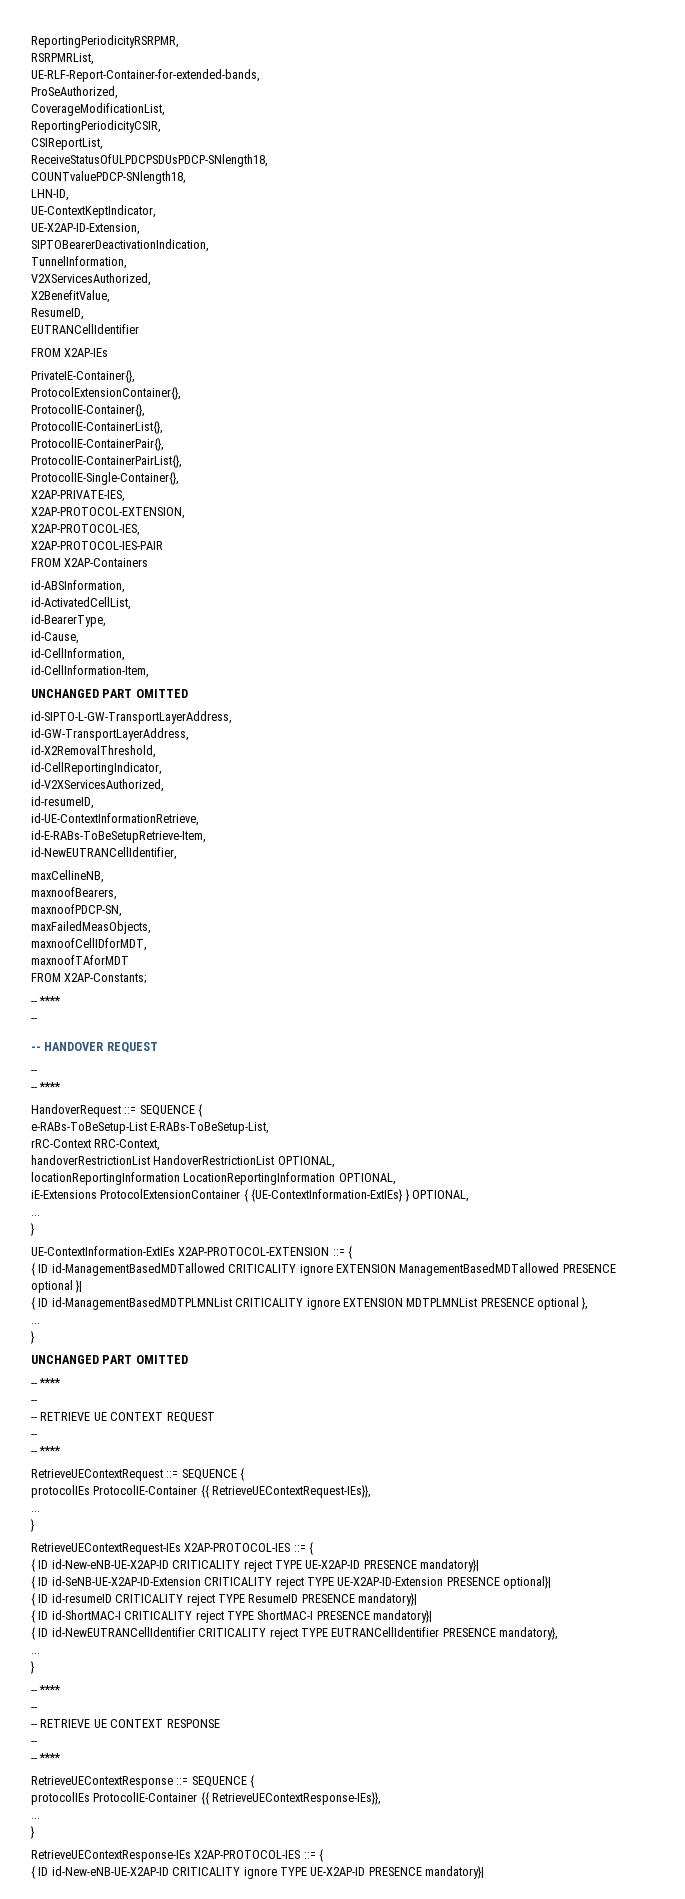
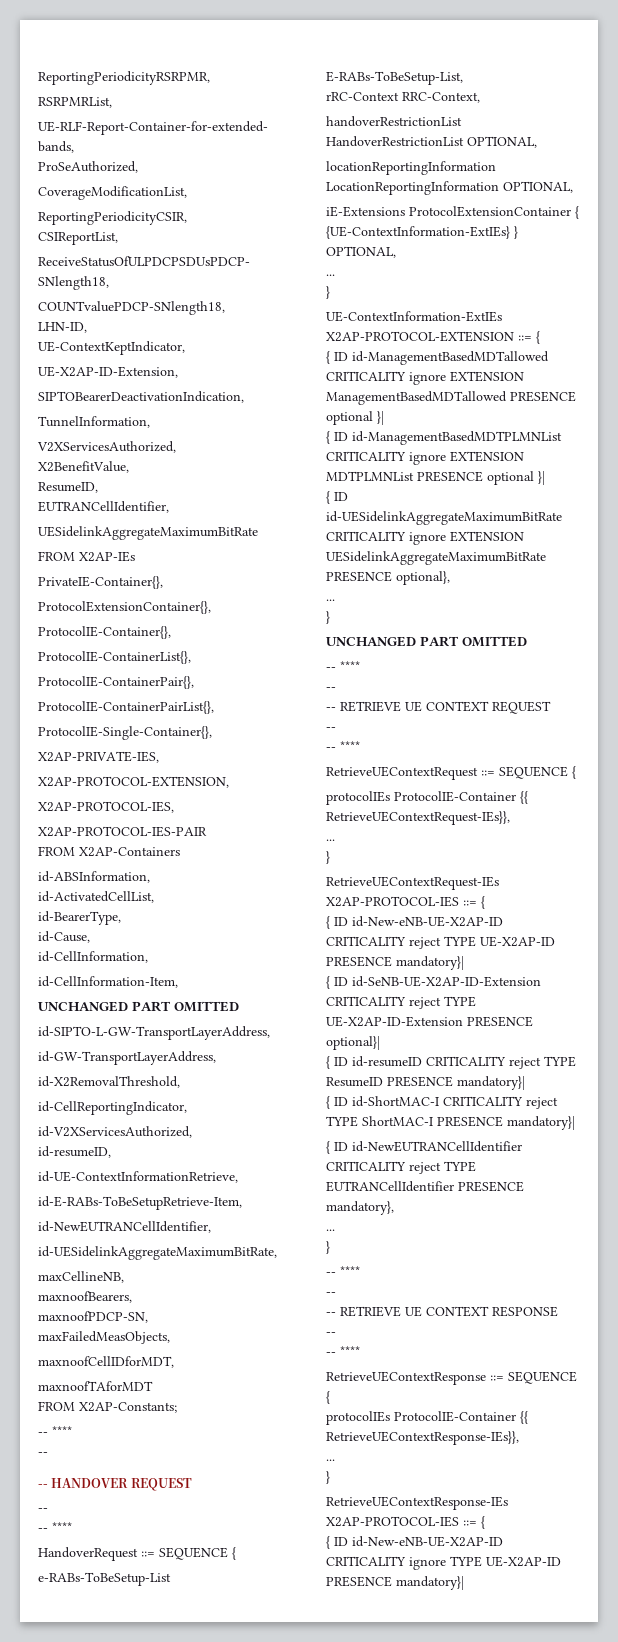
  ResumeID,
- EUTRANCellIdentifier
+ EUTRANCellIdentifier,
+ UESidelinkAggregateMaximumBitRate
+ id-UESidelinkAggregateMaximumBitRate,
- { ID id-ManagementBasedMDTPLMNList CRITICALITY ignore EXTENSION MDTPLMNList PRESENCE optional },
+ { ID id-ManagementBasedMDTPLMNList CRITICALITY ignore EXTENSION MDTPLMNList PRESENCE optional }|
+ { ID id-UESidelinkAggregateMaximumBitRate CRITICALITY ignore EXTENSION UESidelinkAggregateMaximumBitRate PRESENCE optional},

